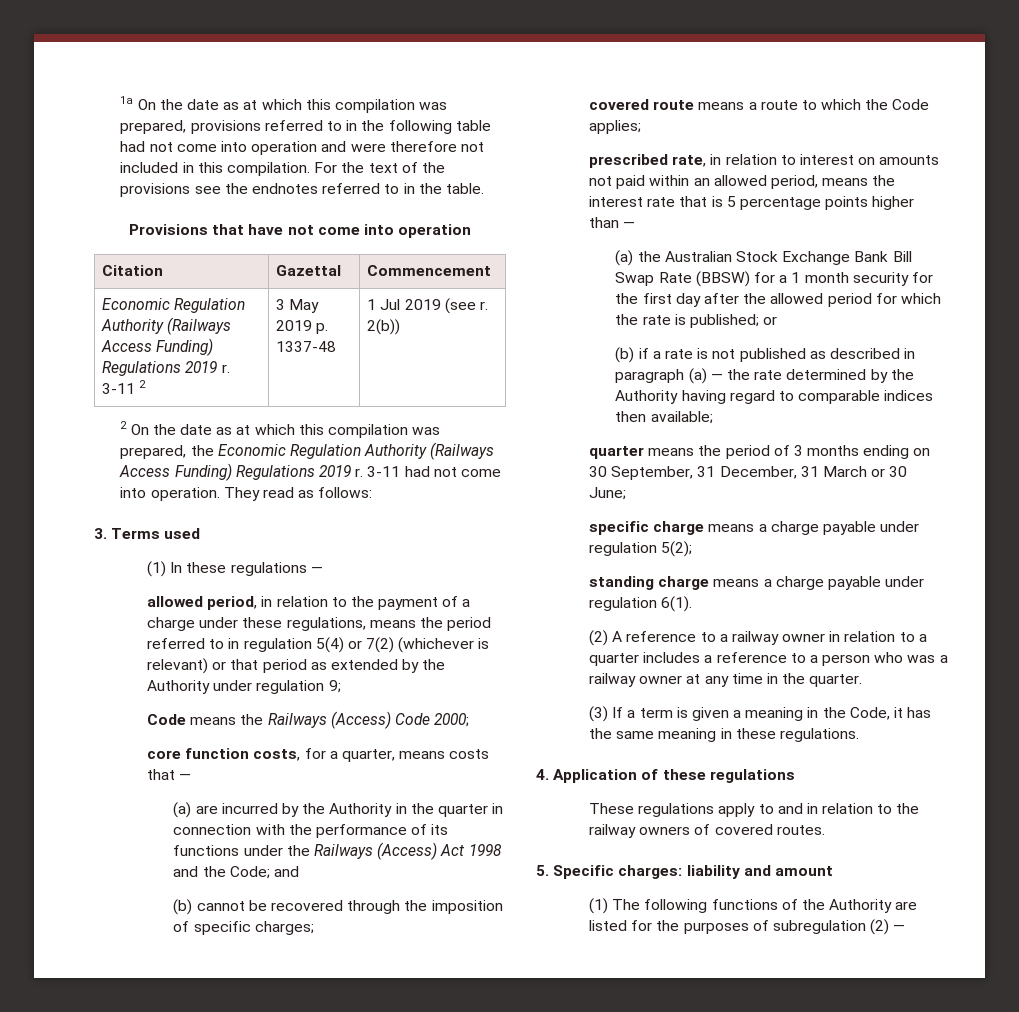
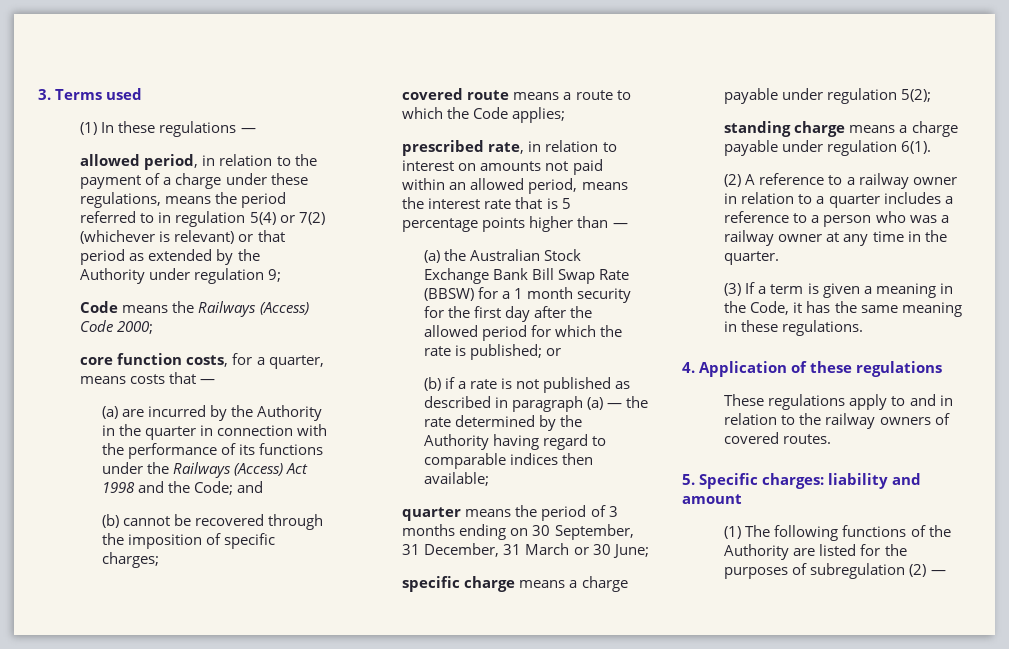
- 1a On the date as at which this compilation was prepared, provisions referred to in the following table had not come into operation and were therefore not included in this compilation. For the text of the provisions see the endnotes referred to in the table.
- Provisions that have not come into operation
- Citation | Gazettal | Commencement
- Economic Regulation Authority (Railways Access Funding) Regulations 2019 r. 3-11 2 | 3 May 2019 p. 1337-48 | 1 Jul 2019 (see r. 2(b))
- 2 On the date as at which this compilation was prepared, the Economic Regulation Authority (Railways Access Funding) Regulations 2019 r. 3-11 had not come into operation. They read as follows:

